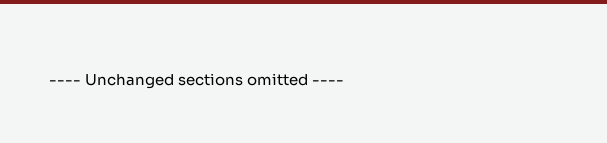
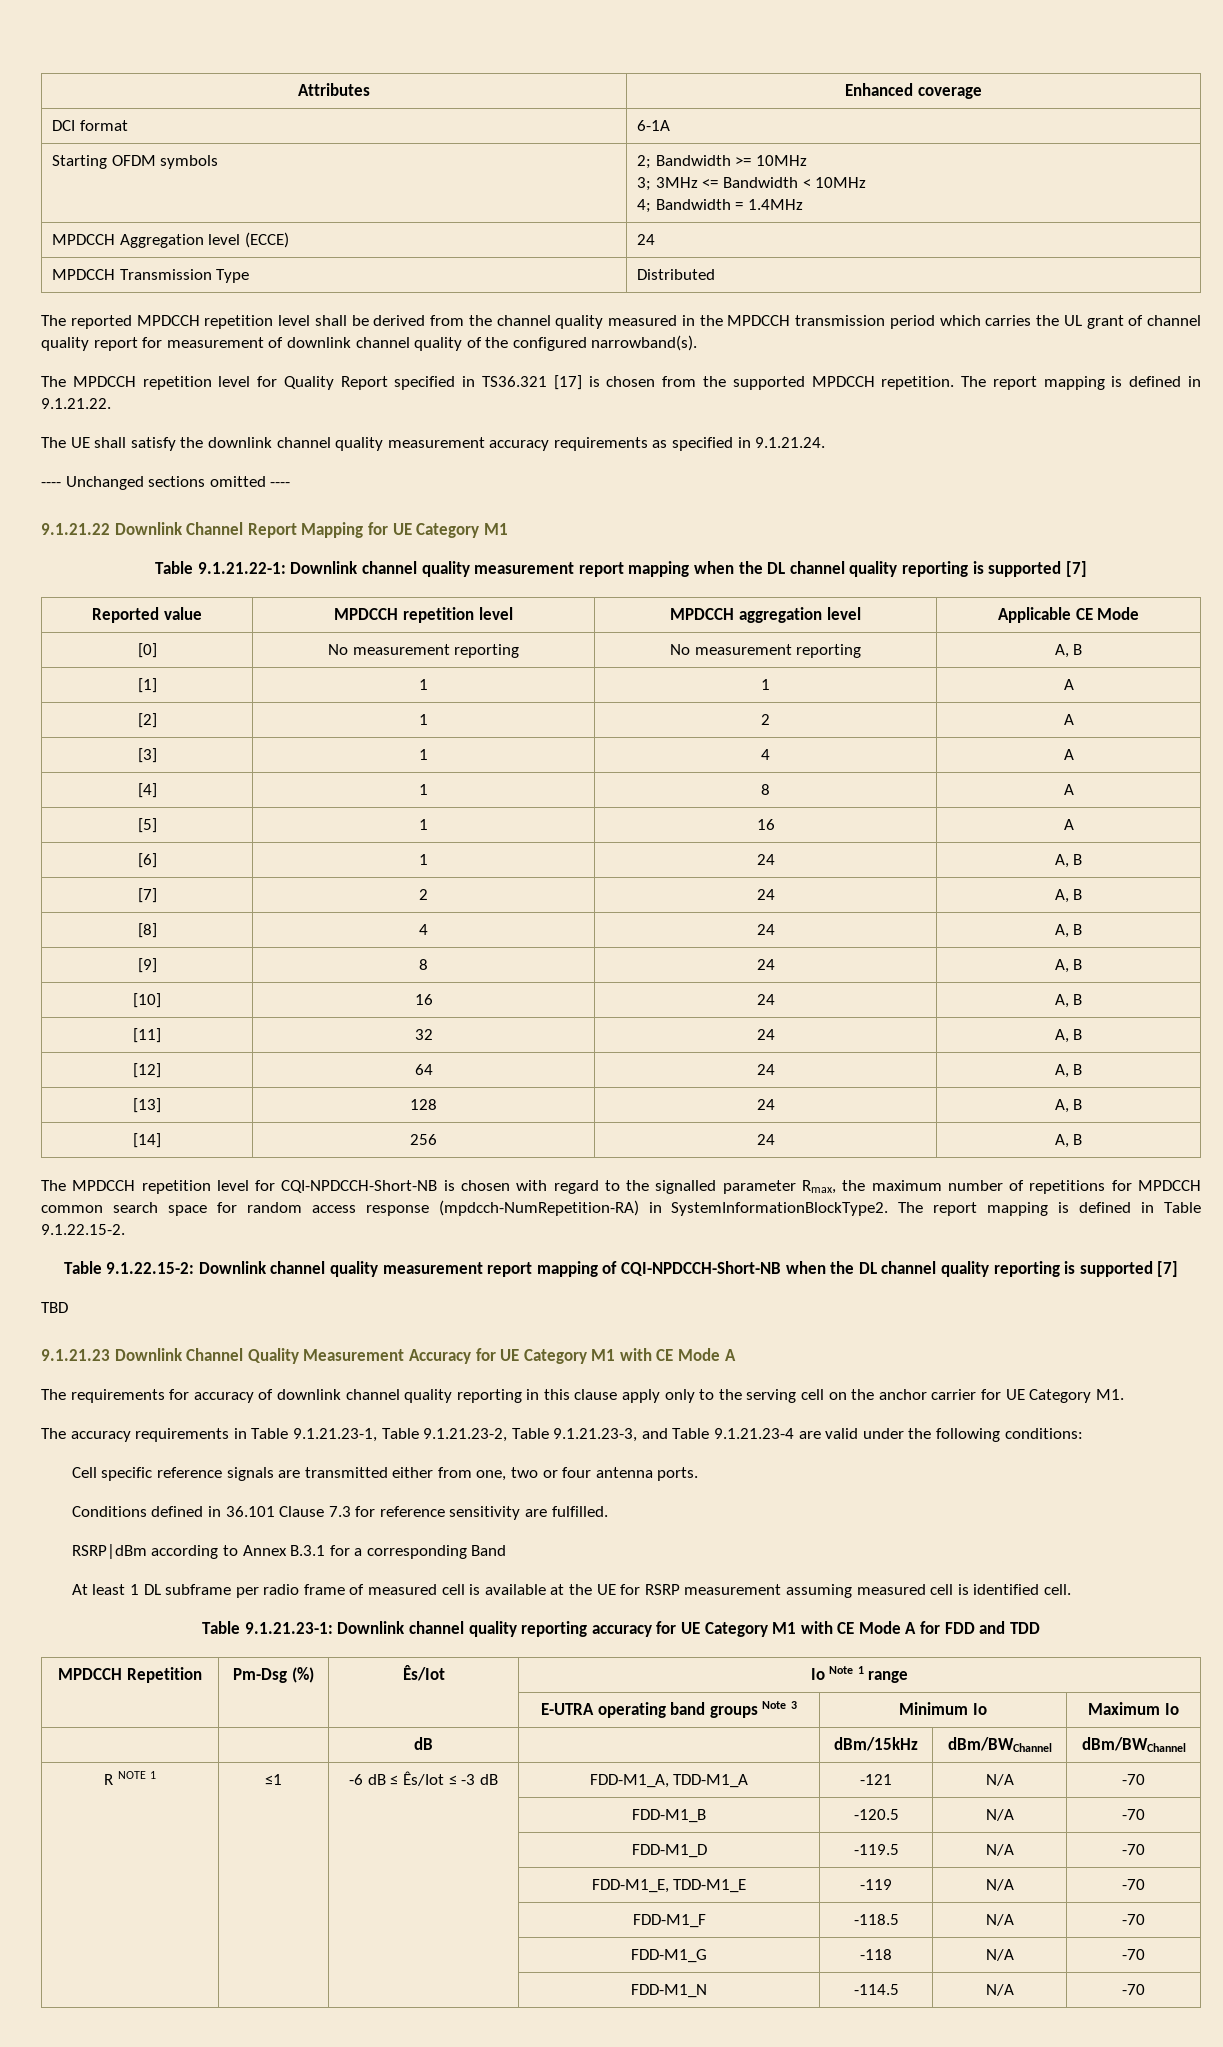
+ Attributes | Enhanced coverage
+ DCI format | 6-1A
+ Starting OFDM symbols | 2; Bandwidth >= 10MHz
+ 3; 3MHz <= Bandwidth < 10MHz
+ 4; Bandwidth = 1.4MHz
+ MPDCCH Aggregation level (ECCE) | 24
+ MPDCCH Transmission Type | Distributed
+ The reported MPDCCH repetition level shall be derived from the channel quality measured in the MPDCCH transmission period which carries the UL grant of channel quality report for measurement of downlink channel quality of the configured narrowband(s).
+ The MPDCCH repetition level for Quality Report specified in TS36.321 [17] is chosen from the supported MPDCCH repetition. The report mapping is defined in 9.1.21.22.
+ The UE shall satisfy the downlink channel quality measurement accuracy requirements as specified in 9.1.21.24.
+ 9.1.21.22 Downlink Channel Report Mapping for UE Category M1
+ Table 9.1.21.22-1: Downlink channel quality measurement report mapping when the DL channel quality reporting is supported [7]
+ Reported value | MPDCCH repetition level | MPDCCH aggregation level | Applicable CE Mode
+ [0] | No measurement reporting | No measurement reporting | A, B
+ [1] | 1 | 1 | A
+ [2] | 1 | 2 | A
+ [3] | 1 | 4 | A
+ [4] | 1 | 8 | A
+ [5] | 1 | 16 | A
+ [6] | 1 | 24 | A, B
+ [7] | 2 | 24 | A, B
+ [8] | 4 | 24 | A, B
+ [9] | 8 | 24 | A, B
+ [10] | 16 | 24 | A, B
+ [11] | 32 | 24 | A, B
+ [12] | 64 | 24 | A, B
+ [13] | 128 | 24 | A, B
+ [14] | 256 | 24 | A, B
+ The MPDCCH repetition level for CQI-NPDCCH-Short-NB is chosen with regard to the signalled parameter Rmax, the maximum number of repetitions for MPDCCH common search space for random access response (mpdcch-NumRepetition-RA) in SystemInformationBlockType2. The report mapping is defined in Table 9.1.22.15-2.
+ Table 9.1.22.15-2: Downlink channel quality measurement report mapping of CQI-NPDCCH-Short-NB when the DL channel quality reporting is supported [7]
+ TBD
+ 9.1.21.23 Downlink Channel Quality Measurement Accuracy for UE Category M1 with CE Mode A
+ The requirements for accuracy of downlink channel quality reporting in this clause apply only to the serving cell on the anchor carrier for UE Category M1.
+ The accuracy requirements in Table 9.1.21.23-1, Table 9.1.21.23-2, Table 9.1.21.23-3, and Table 9.1.21.23-4 are valid under the following conditions:
+ Cell specific reference signals are transmitted either from one, two or four antenna ports.
+ Conditions defined in 36.101 Clause 7.3 for reference sensitivity are fulfilled.
+ RSRP|dBm according to Annex B.3.1 for a corresponding Band
+ At least 1 DL subframe per radio frame of measured cell is available at the UE for RSRP measurement assuming measured cell is identified cell.
+ Table 9.1.21.23-1: Downlink channel quality reporting accuracy for UE Category M1 with CE Mode A for FDD and TDD
+ MPDCCH Repetition | Pm-Dsg (%) | Ês/Iot | Io Note 1 range
+ | | | E-UTRA operating band groups Note 3 | Minimum Io | Maximum Io
+ | | dB | | dBm/15kHz | dBm/BWChannel | dBm/BWChannel
+ R NOTE 1 | ≤1 | -6 dB ≤ Ês/Iot ≤ -3 dB | FDD-M1_A, TDD-M1_A | -121 | N/A | -70
+ | | | FDD-M1_B | -120.5 | N/A | -70
+ | | | FDD-M1_D | -119.5 | N/A | -70
+ | | | FDD-M1_E, TDD-M1_E | -119 | N/A | -70
+ | | | FDD-M1_F | -118.5 | N/A | -70
+ | | | FDD-M1_G | -118 | N/A | -70
+ | | | FDD-M1_N | -114.5 | N/A | -70

